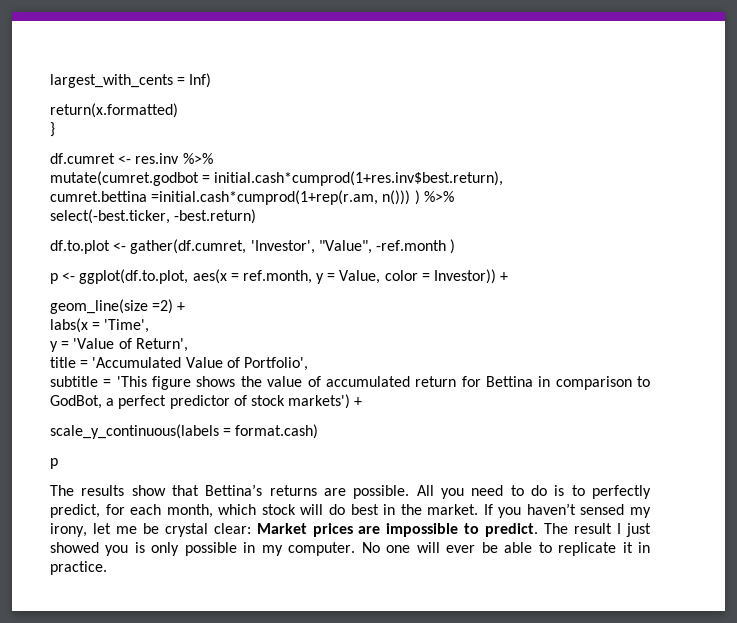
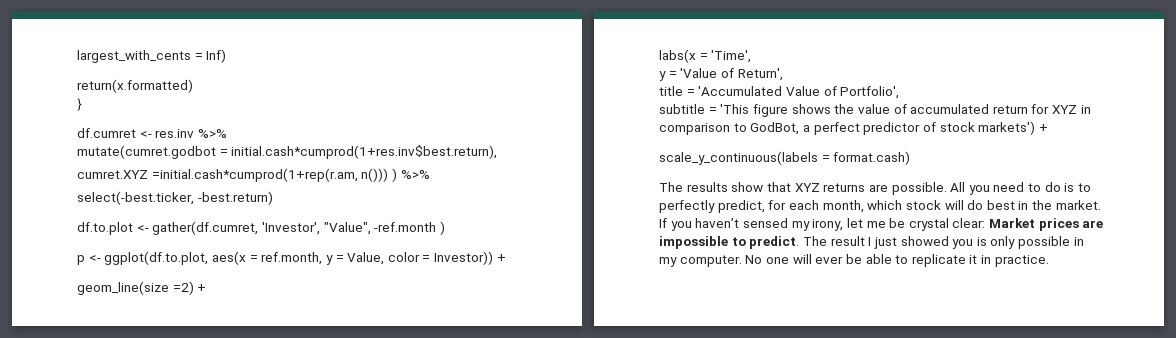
- cumret.bettina =initial.cash*cumprod(1+rep(r.am, n())) ) %>%
+ cumret.XYZ =initial.cash*cumprod(1+rep(r.am, n())) ) %>%
- subtitle = 'This figure shows the value of accumulated return for Bettina in comparison to GodBot, a perfect predictor of stock markets') +
+ subtitle = 'This figure shows the value of accumulated return for XYZ in comparison to GodBot, a perfect predictor of stock markets') +
  scale_y_continuous(labels = format.cash)
- p
- The results show that Bettina’s returns are possible.
+ The results show that XYZ returns are possible.

